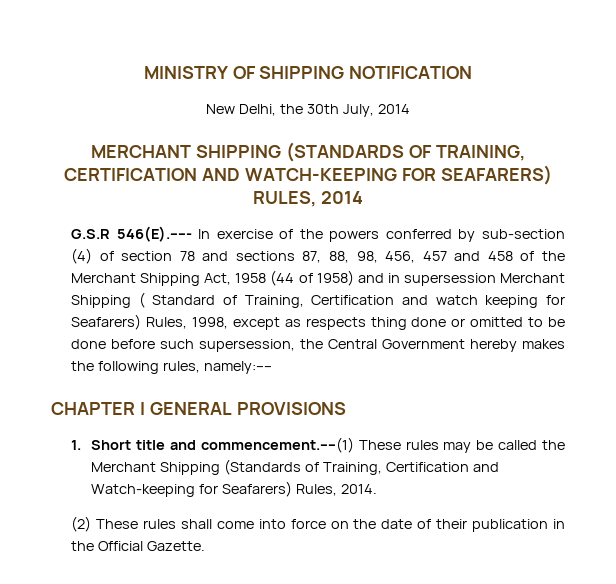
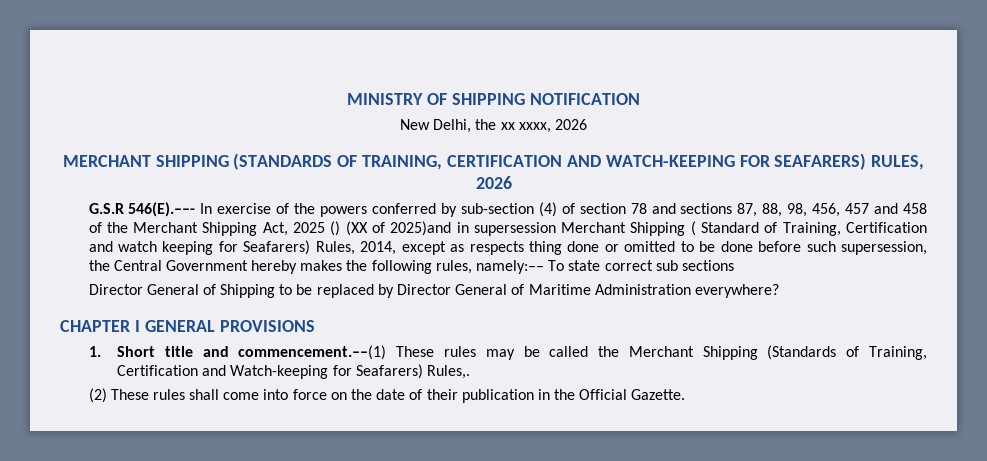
- New Delhi, the 30th July, 2014
+ New Delhi, the xx xxxx, 2026
- MERCHANT SHIPPING (STANDARDS OF TRAINING, CERTIFICATION AND WATCH-KEEPING FOR SEAFARERS) RULES, 2014
+ MERCHANT SHIPPING (STANDARDS OF TRAINING, CERTIFICATION AND WATCH-KEEPING FOR SEAFARERS) RULES, 2026
- G.S.R 546(E).––- In exercise of the powers conferred by sub-section (4) of section 78 and sections 87, 88, 98, 456, 457 and 458 of the Merchant Shipping Act, 1958 (44 of 1958) and in supersession Merchant Shipping ( Standard of Training, Certification and watch keeping for Seafarers) Rules, 1998, except as respects thing done or omitted to be done before such supersession, the Central Government hereby makes the following rules, namely:––
+ G.S.R 546(E).––- In exercise of the powers conferred by sub-section (4) of section 78 and sections 87, 88, 98, 456, 457 and 458 of the Merchant Shipping Act, 2025 () (XX of 2025)and in supersession Merchant Shipping ( Standard of Training, Certification and watch keeping for Seafarers) Rules, 2014, except as respects thing done or omitted to be done before such supersession, the Central Government hereby makes the following rules, namely:–– To state correct sub sections
+ Director General of Shipping to be replaced by Director General of Maritime Administration everywhere?
- 1. Short title and commencement.––(1) These rules may be called the Merchant Shipping (Standards of Training, Certification and Watch-keeping for Seafarers) Rules, 2014.
+ 1. Short title and commencement.––(1) These rules may be called the Merchant Shipping (Standards of Training, Certification and Watch-keeping for Seafarers) Rules,.

